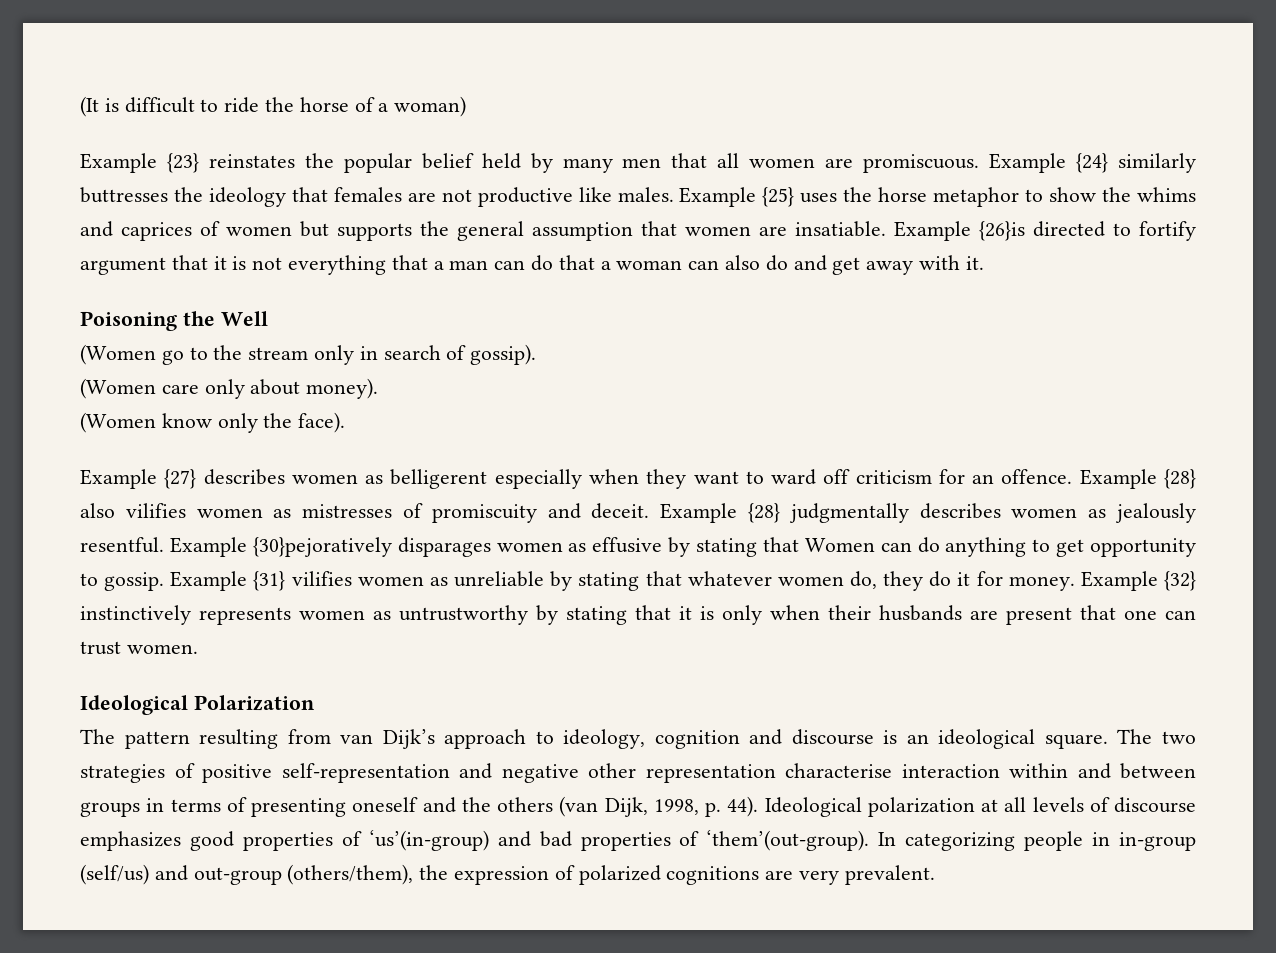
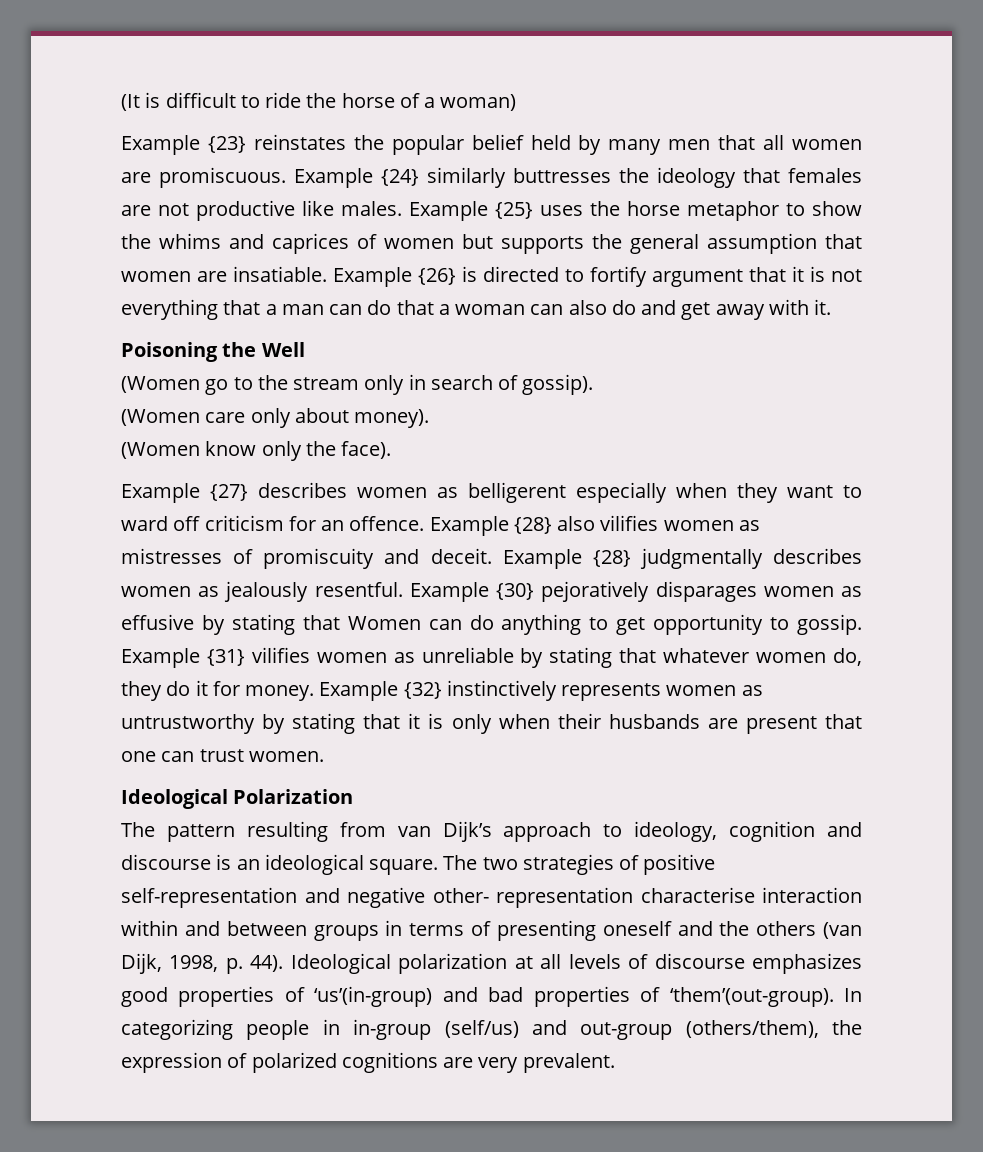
- Example {26}is directed to fortify argument that it is not everything that a man can do that a woman can also do and get away with it.
+ Example {26} is directed to fortify argument that it is not everything that a man can do that a woman can also do and get away with it.
- Example {30}pejoratively disparages women as effusive by stating that Women can do anything to get opportunity to gossip.
+ Example {30} pejoratively disparages women as effusive by stating that Women can do anything to get opportunity to gossip.
- The two strategies of positive self-representation and negative other representation characterise interaction within and between groups in terms of presenting oneself and the others (van Dijk, 1998, p. 44).
+ The two strategies of positive self-representation and negative other- representation characterise interaction within and between groups in terms of presenting oneself and the others (van Dijk, 1998, p. 44).

